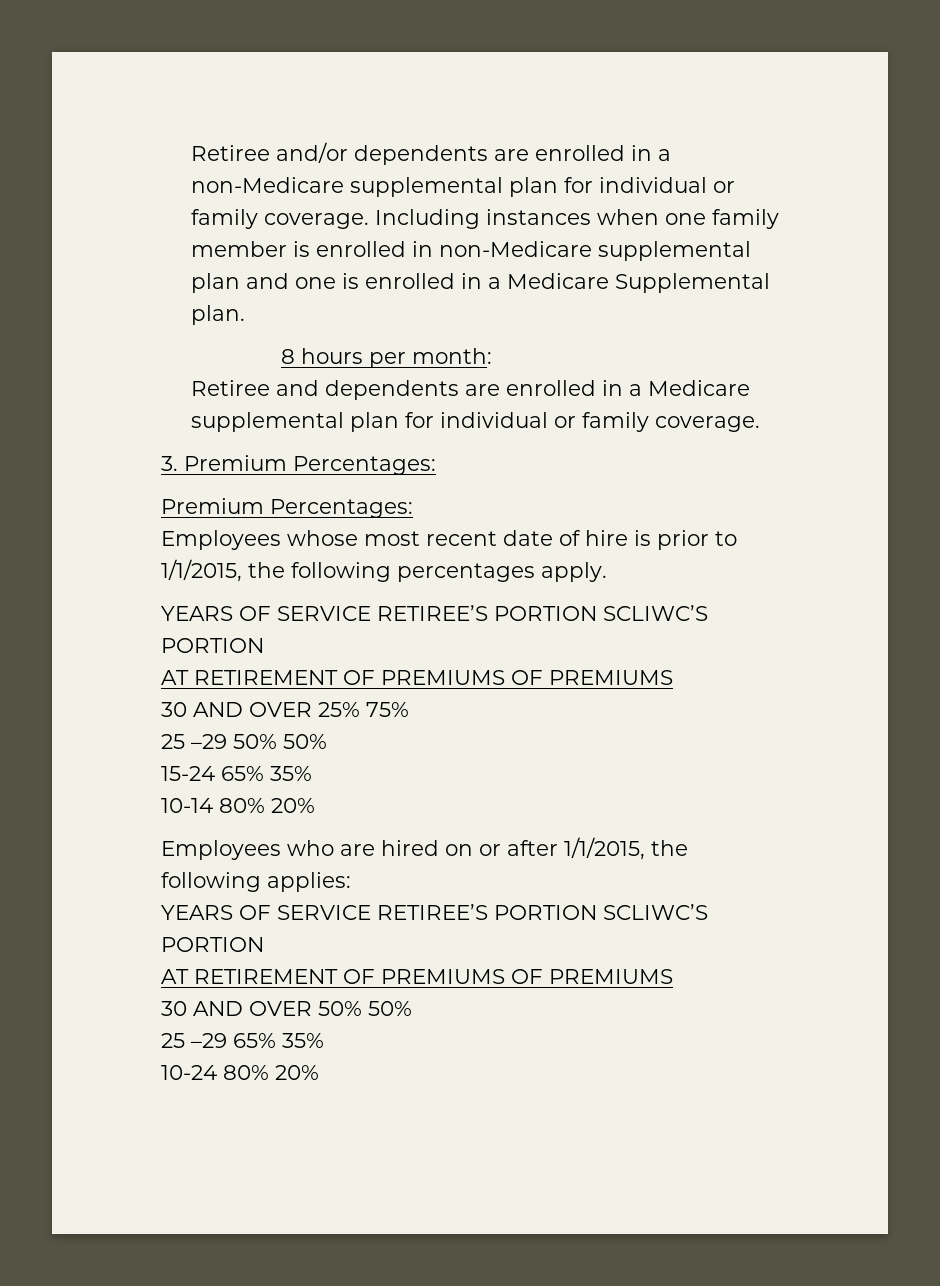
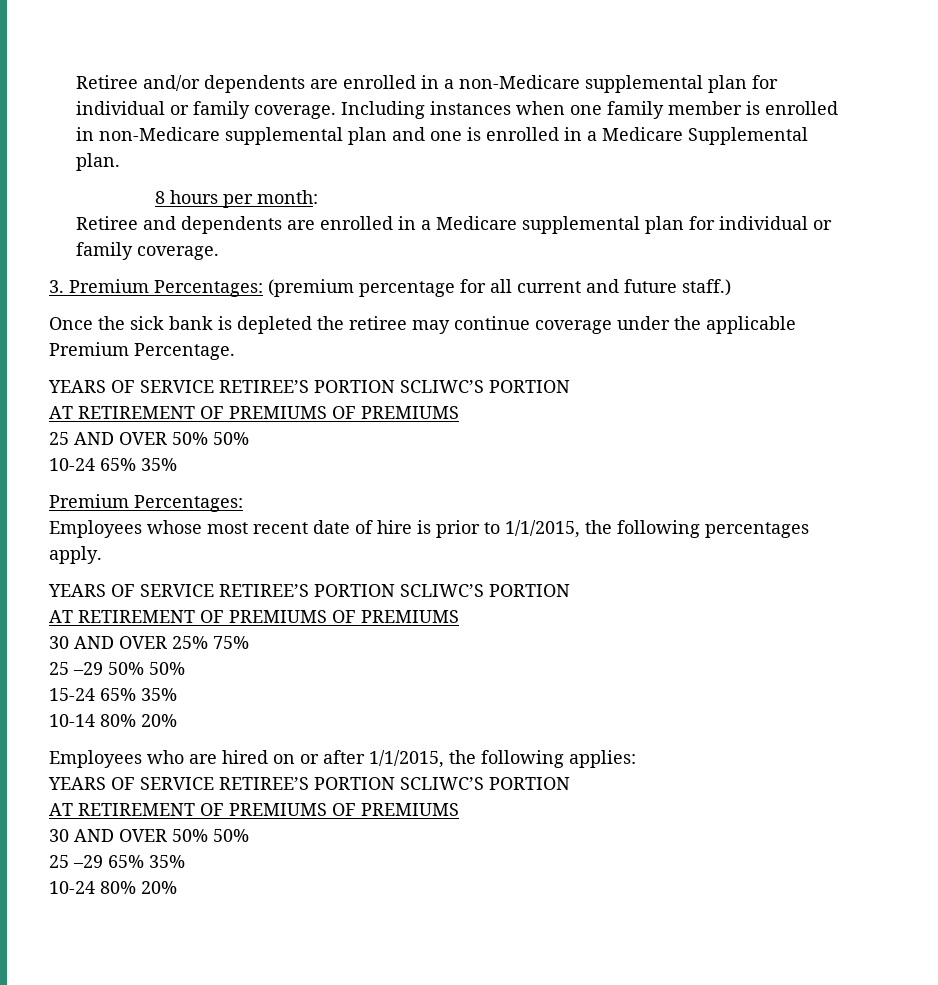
- 3. Premium Percentages:
+ 3. Premium Percentages: (premium percentage for all current and future staff.)
+ Once the sick bank is depleted the retiree may continue coverage under the applicable Premium Percentage.
+ YEARS OF SERVICE RETIREE’S PORTION SCLIWC’S PORTION
+ AT RETIREMENT OF PREMIUMS OF PREMIUMS
+ 25 AND OVER 50% 50%
+ 10-24 65% 35%

